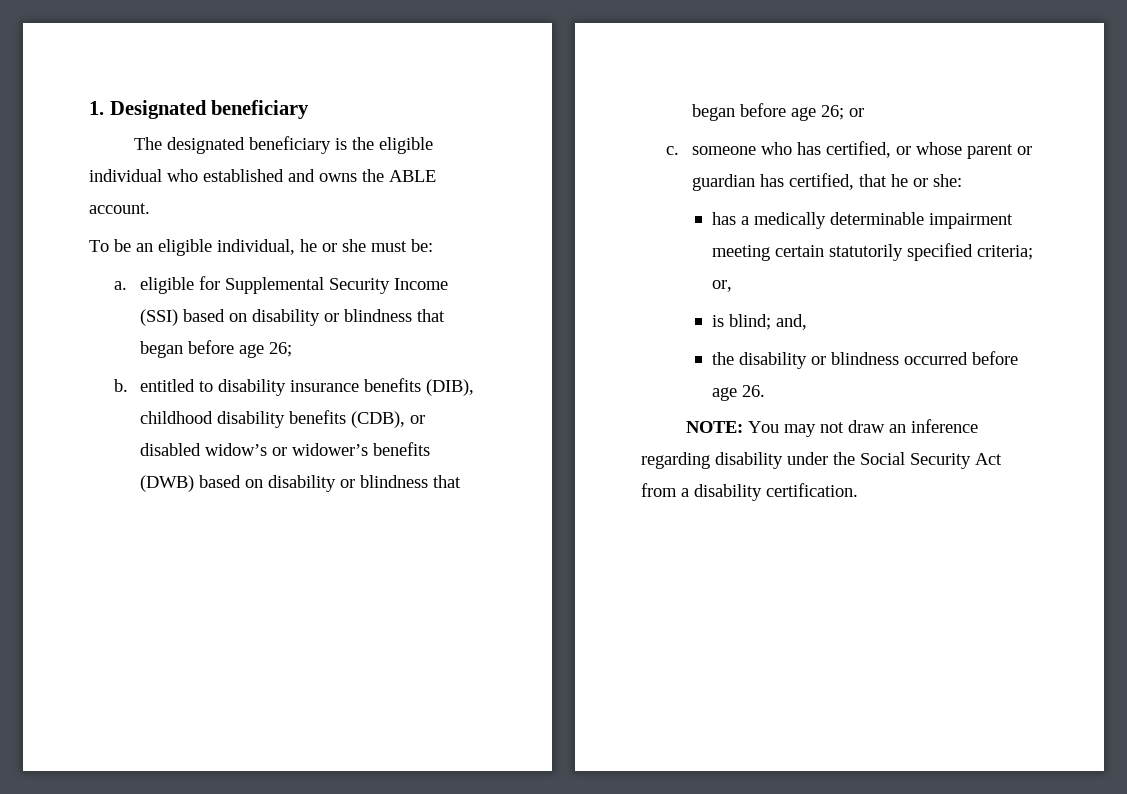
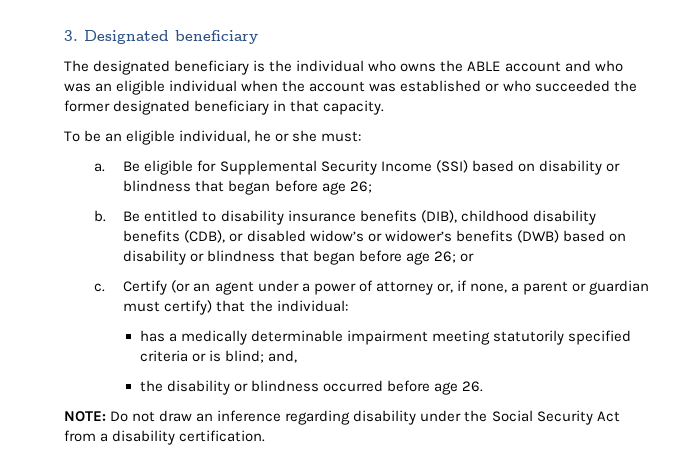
- 1. Designated beneficiary
+ 3. Designated beneficiary
- The designated beneficiary is the eligible individual who established and owns the ABLE account.
+ The designated beneficiary is the individual who owns the ABLE account and who was an eligible individual when the account was established or who succeeded the former designated beneficiary in that capacity.
- To be an eligible individual, he or she must be:
+ To be an eligible individual, he or she must:
- a. eligible for Supplemental Security Income (SSI) based on disability or blindness that began before age 26;
+ a. Be eligible for Supplemental Security Income (SSI) based on disability or blindness that began before age 26;
- b. entitled to disability insurance benefits (DIB), childhood disability benefits (CDB), or disabled widow’s or widower’s benefits (DWB) based on disability or blindness that began before age 26; or
+ b. Be entitled to disability insurance benefits (DIB), childhood disability benefits (CDB), or disabled widow’s or widower’s benefits (DWB) based on disability or blindness that began before age 26; or
- c. someone who has certified, or whose parent or guardian has certified, that he or she:
+ c. Certify (or an agent under a power of attorney or, if none, a parent or guardian must certify) that the individual:
- has a medically determinable impairment meeting certain statutorily specified criteria; or,
- is blind; and,
+ has a medically determinable impairment meeting statutorily specified criteria or is blind; and,
- NOTE: You may not draw an inference regarding disability under the Social Security Act from a disability certification.
+ NOTE: Do not draw an inference regarding disability under the Social Security Act from a disability certification.

